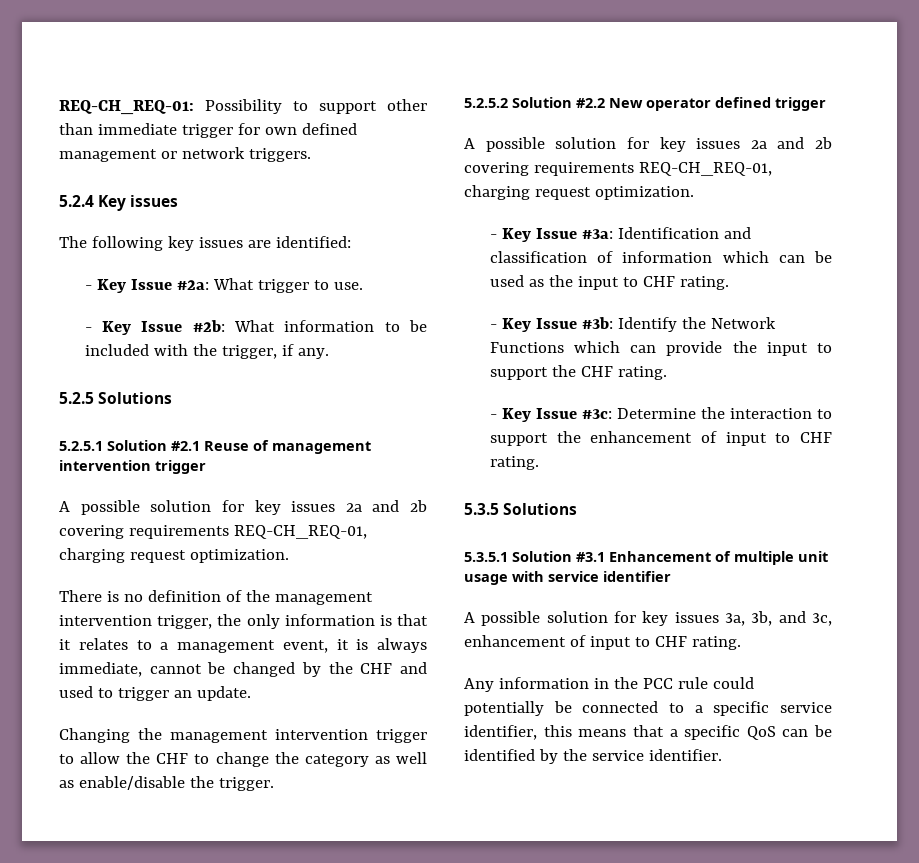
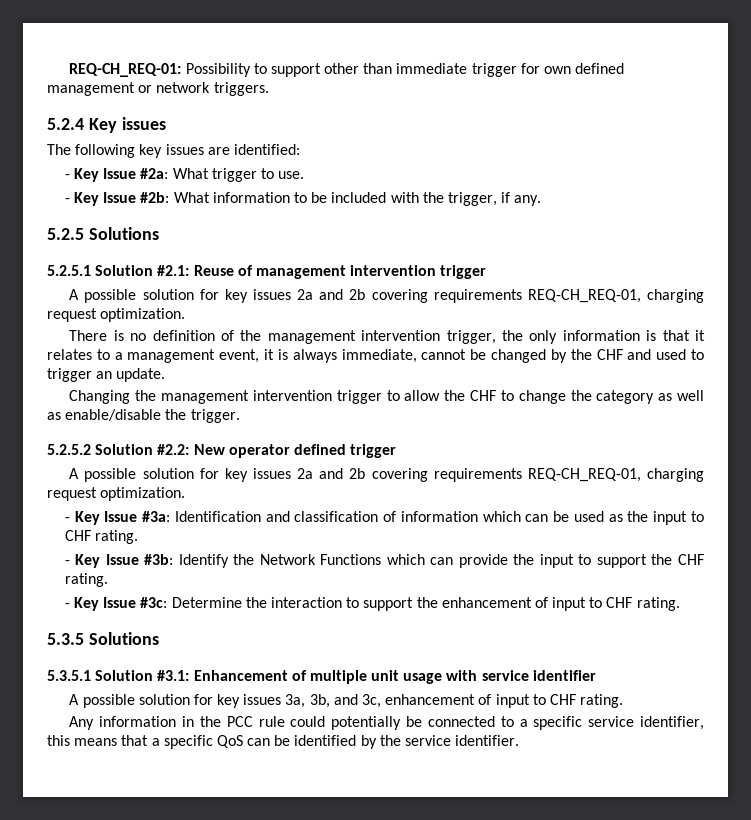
- 5.2.5.1 Solution #2.1 Reuse of management intervention trigger
+ 5.2.5.1 Solution #2.1: Reuse of management intervention trigger
- 5.2.5.2 Solution #2.2 New operator defined trigger
+ 5.2.5.2 Solution #2.2: New operator defined trigger
- 5.3.5.1 Solution #3.1 Enhancement of multiple unit usage with service identifier
+ 5.3.5.1 Solution #3.1: Enhancement of multiple unit usage with service identifier

